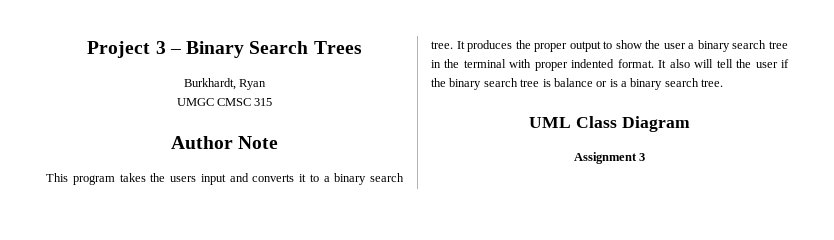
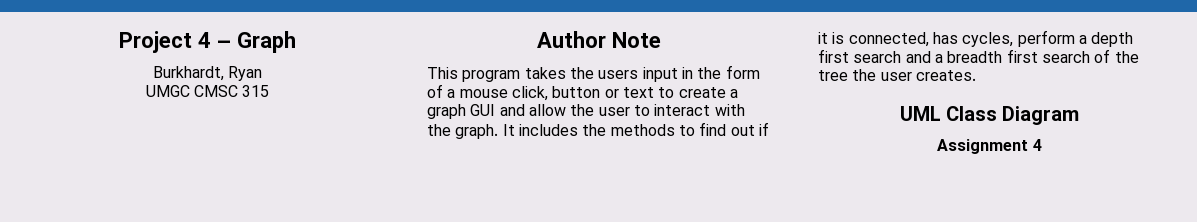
- Project 3 – Binary Search Trees
+ Project 4 – Graph
- This program takes the users input and converts it to a binary search tree. It produces the proper output to show the user a binary search tree in the terminal with proper indented format. It also will tell the user if the binary search tree is balance or is a binary search tree.
+ This program takes the users input in the form of a mouse click, button or text to create a graph GUI and allow the user to interact with the graph. It includes the methods to find out if it is connected, has cycles, perform a depth first search and a breadth first search of the tree the user creates.
- Assignment 3
+ Assignment 4

